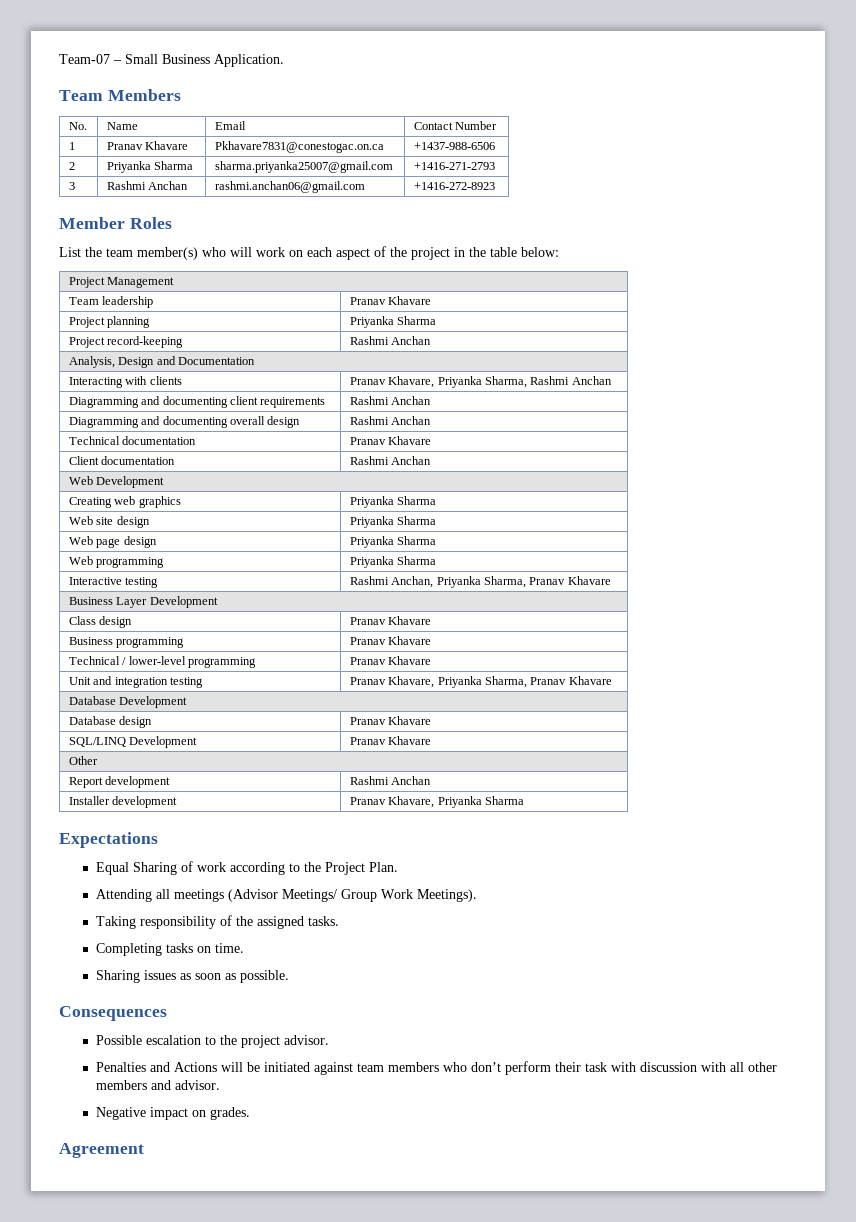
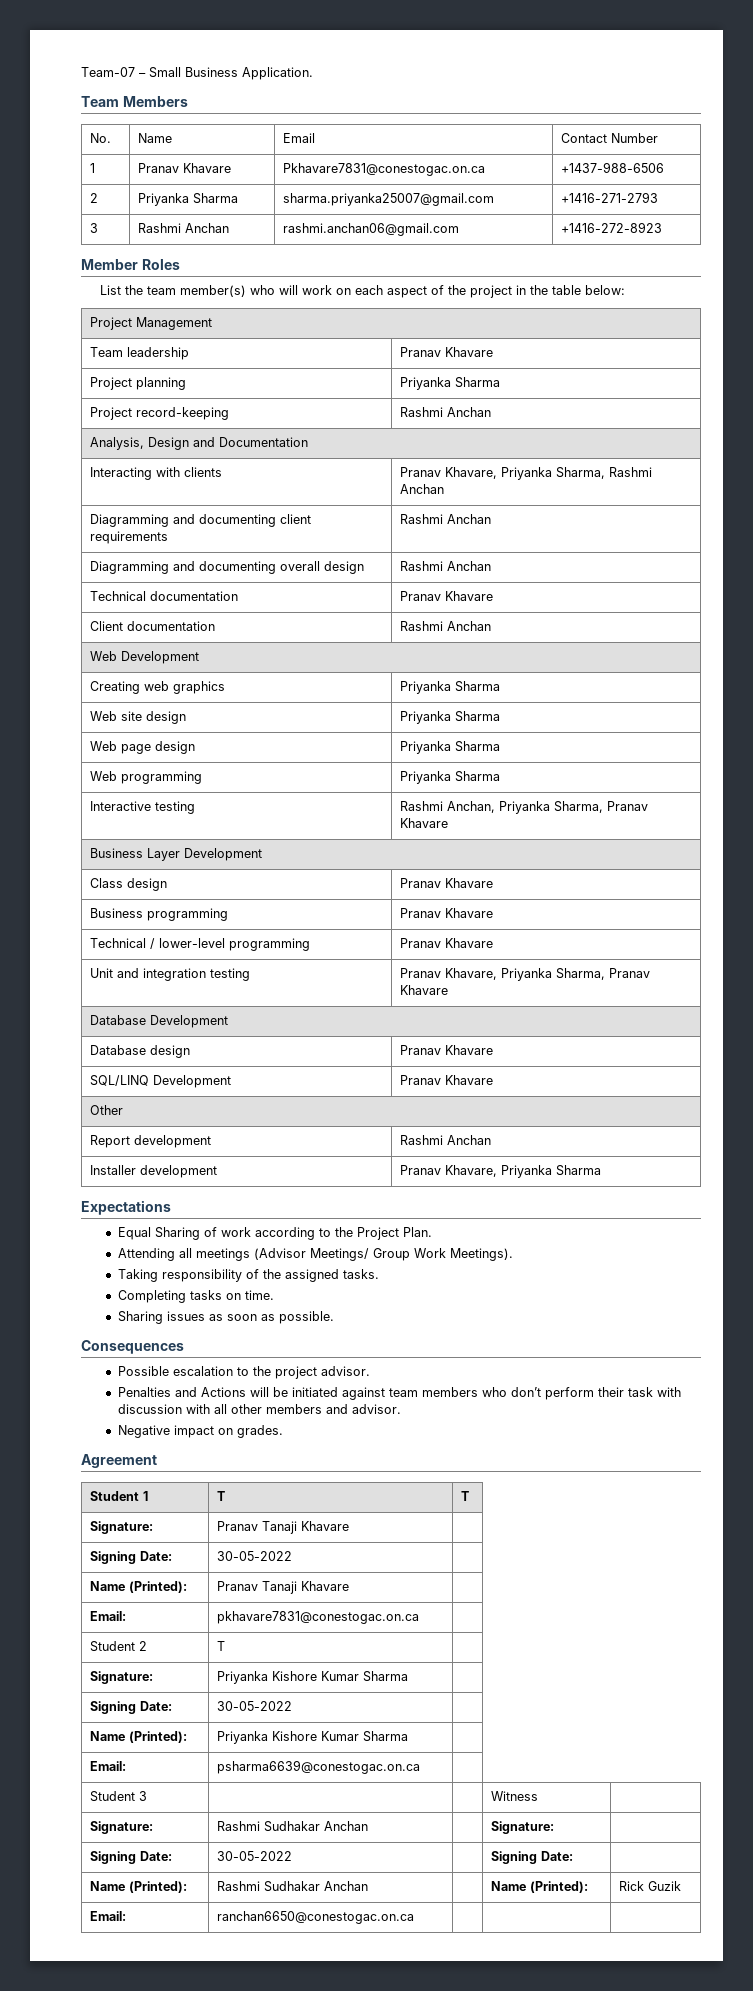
+ Student 1 | T | T
+ Signature: | Pranav Tanaji Khavare |
+ Signing Date: | 30-05-2022 |
+ Name (Printed): | Pranav Tanaji Khavare |
+ Email: | pkhavare7831@conestogac.on.ca |
+ Student 2 | T |
+ Signature: | Priyanka Kishore Kumar Sharma |
+ Signing Date: | 30-05-2022 |
+ Name (Printed): | Priyanka Kishore Kumar Sharma |
+ Email: | psharma6639@conestogac.on.ca |
+ Student 3 | | | Witness |
+ Signature: | Rashmi Sudhakar Anchan | | Signature: |
+ Signing Date: | 30-05-2022 | | Signing Date: |
+ Name (Printed): | Rashmi Sudhakar Anchan | | Name (Printed): | Rick Guzik
+ Email: | ranchan6650@conestogac.on.ca | | |

